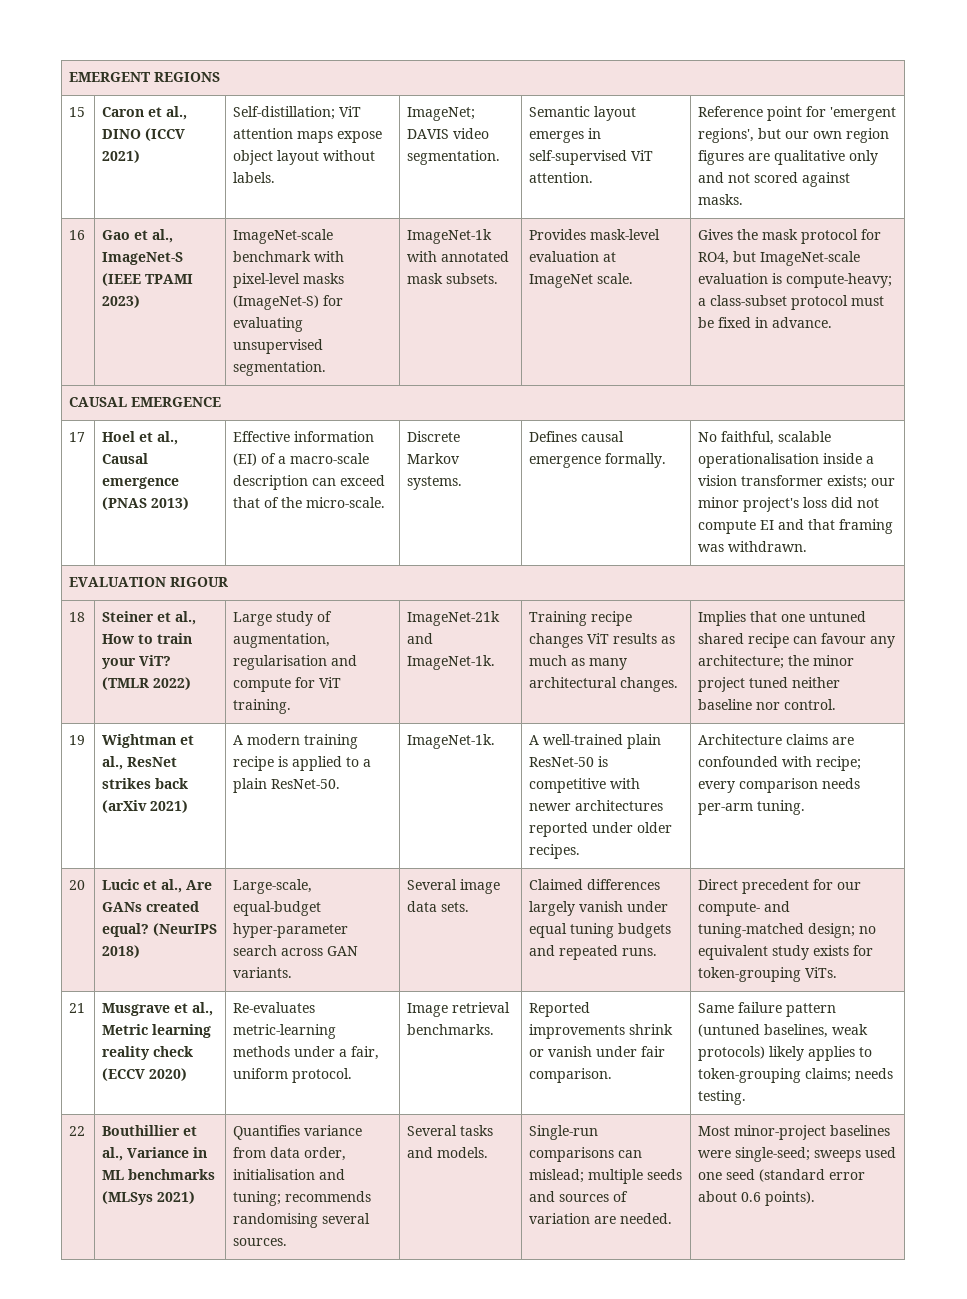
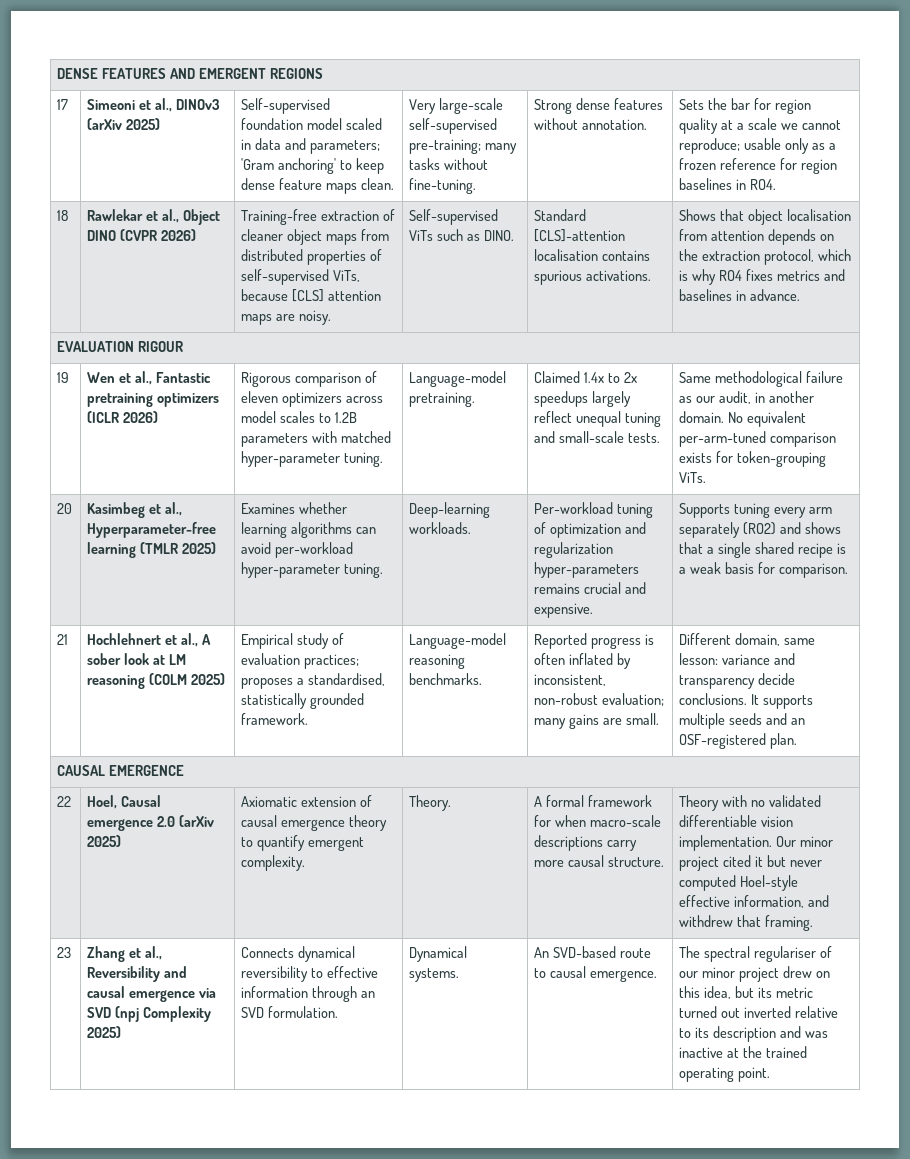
- EMERGENT REGIONS
+ DENSE FEATURES AND EMERGENT REGIONS
- 15 | Caron et al., DINO (ICCV 2021) | Self-distillation; ViT attention maps expose object layout without labels. | ImageNet; DAVIS video segmentation. | Semantic layout emerges in self-supervised ViT attention. | Reference point for 'emergent regions', but our own region figures are qualitative only and not scored against masks.
- 16 | Gao et al., ImageNet-S (IEEE TPAMI 2023) | ImageNet-scale benchmark with pixel-level masks (ImageNet-S) for evaluating unsupervised segmentation. | ImageNet-1k with annotated mask subsets. | Provides mask-level evaluation at ImageNet scale. | Gives the mask protocol for RO4, but ImageNet-scale evaluation is compute-heavy; a class-subset protocol must be fixed in advance.
- CAUSAL EMERGENCE
- 17 | Hoel et al., Causal emergence (PNAS 2013) | Effective information (EI) of a macro-scale description can exceed that of the micro-scale. | Discrete Markov systems. | Defines causal emergence formally. | No faithful, scalable operationalisation inside a vision transformer exists; our minor project's loss did not compute EI and that framing was withdrawn.
+ 17 | Simeoni et al., DINOv3 (arXiv 2025) | Self-supervised foundation model scaled in data and parameters; 'Gram anchoring' to keep dense feature maps clean. | Very large-scale self-supervised pre-training; many tasks without fine-tuning. | Strong dense features without annotation. | Sets the bar for region quality at a scale we cannot reproduce; usable only as a frozen reference for region baselines in RO4.
+ 18 | Rawlekar et al., Object DINO (CVPR 2026) | Training-free extraction of cleaner object maps from distributed properties of self-supervised ViTs, because [CLS] attention maps are noisy. | Self-supervised ViTs such as DINO. | Standard [CLS]-attention localisation contains spurious activations. | Shows that object localisation from attention depends on the extraction protocol, which is why RO4 fixes metrics and baselines in advance.
  EVALUATION RIGOUR
- 18 | Steiner et al., How to train your ViT? (TMLR 2022) | Large study of augmentation, regularisation and compute for ViT training. | ImageNet-21k and ImageNet-1k. | Training recipe changes ViT results as much as many architectural changes. | Implies that one untuned shared recipe can favour any architecture; the minor project tuned neither baseline nor control.
- 19 | Wightman et al., ResNet strikes back (arXiv 2021) | A modern training recipe is applied to a plain ResNet-50. | ImageNet-1k. | A well-trained plain ResNet-50 is competitive with newer architectures reported under older recipes. | Architecture claims are confounded with recipe; every comparison needs per-arm tuning.
- 20 | Lucic et al., Are GANs created equal? (NeurIPS 2018) | Large-scale, equal-budget hyper-parameter search across GAN variants. | Several image data sets. | Claimed differences largely vanish under equal tuning budgets and repeated runs. | Direct precedent for our compute- and tuning-matched design; no equivalent study exists for token-grouping ViTs.
+ 19 | Wen et al., Fantastic pretraining optimizers (ICLR 2026) | Rigorous comparison of eleven optimizers across model scales to 1.2B parameters with matched hyper-parameter tuning. | Language-model pretraining. | Claimed 1.4x to 2x speedups largely reflect unequal tuning and small-scale tests. | Same methodological failure as our audit, in another domain. No equivalent per-arm-tuned comparison exists for token-grouping ViTs.
+ 20 | Kasimbeg et al., Hyperparameter-free learning (TMLR 2025) | Examines whether learning algorithms can avoid per-workload hyper-parameter tuning. | Deep-learning workloads. | Per-workload tuning of optimization and regularization hyper-parameters remains crucial and expensive. | Supports tuning every arm separately (RO2) and shows that a single shared recipe is a weak basis for comparison.
- Musgrave et al., Metric learning reality check (ECCV 2020) | Re-evaluates metric-learning methods under a fair, uniform protocol. | Image retrieval benchmarks. | Reported improvements shrink or vanish under fair comparison. | Same failure pattern (untuned baselines, weak protocols) likely applies to token-grouping claims; needs testing.
- 22 | Bouthillier et al., Variance in ML benchmarks (MLSys 2021) | Quantifies variance from data order, initialisation and tuning; recommends randomising several sources. | Several tasks and models. | Single-run comparisons can mislead; multiple seeds and sources of variation are needed. | Most minor-project baselines were single-seed; sweeps used one seed (standard error about 0.6 points).
+ Hochlehnert et al., A sober look at LM reasoning (COLM 2025) | Empirical study of evaluation practices; proposes a standardised, statistically grounded framework. | Language-model reasoning benchmarks. | Reported progress is often inflated by inconsistent, non-robust evaluation; many gains are small. | Different domain, same lesson: variance and transparency decide conclusions. It supports multiple seeds and an OSF-registered plan.
+ CAUSAL EMERGENCE
+ 22 | Hoel, Causal emergence 2.0 (arXiv 2025) | Axiomatic extension of causal emergence theory to quantify emergent complexity. | Theory. | A formal framework for when macro-scale descriptions carry more causal structure. | Theory with no validated differentiable vision implementation. Our minor project cited it but never computed Hoel-style effective information, and withdrew that framing.
+ 23 | Zhang et al., Reversibility and causal emergence via SVD (npj Complexity 2025) | Connects dynamical reversibility to effective information through an SVD formulation. | Dynamical systems. | An SVD-based route to causal emergence. | The spectral regulariser of our minor project drew on this idea, but its metric turned out inverted relative to its description and was inactive at the trained operating point.

